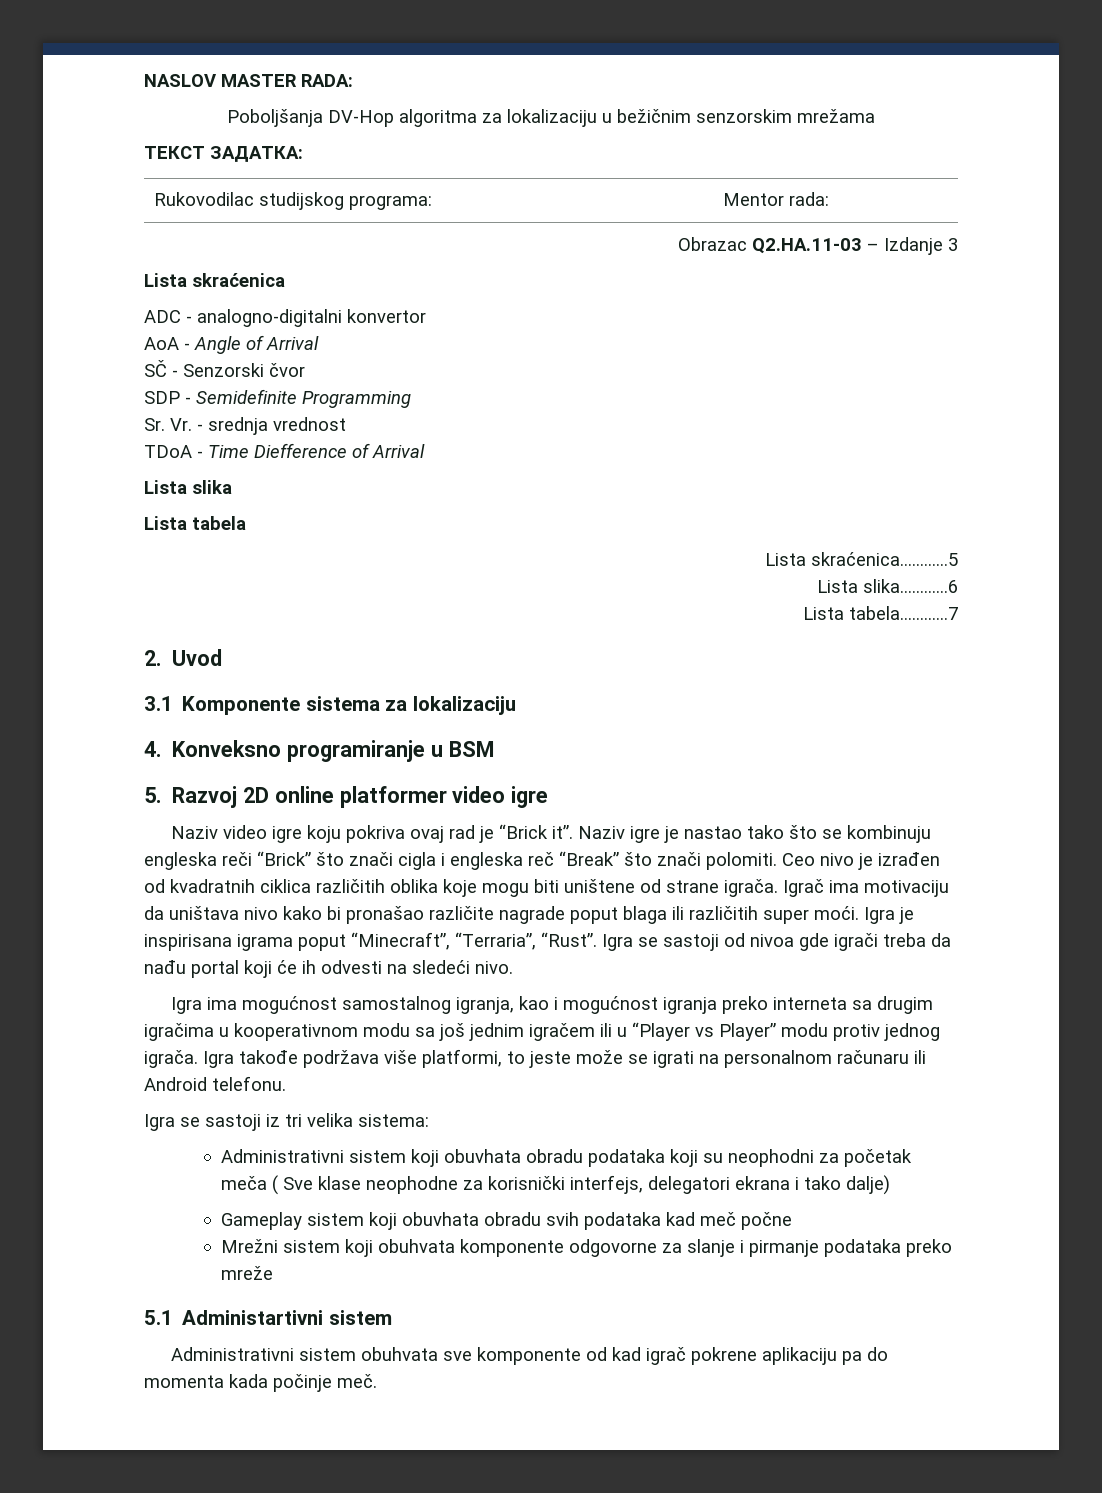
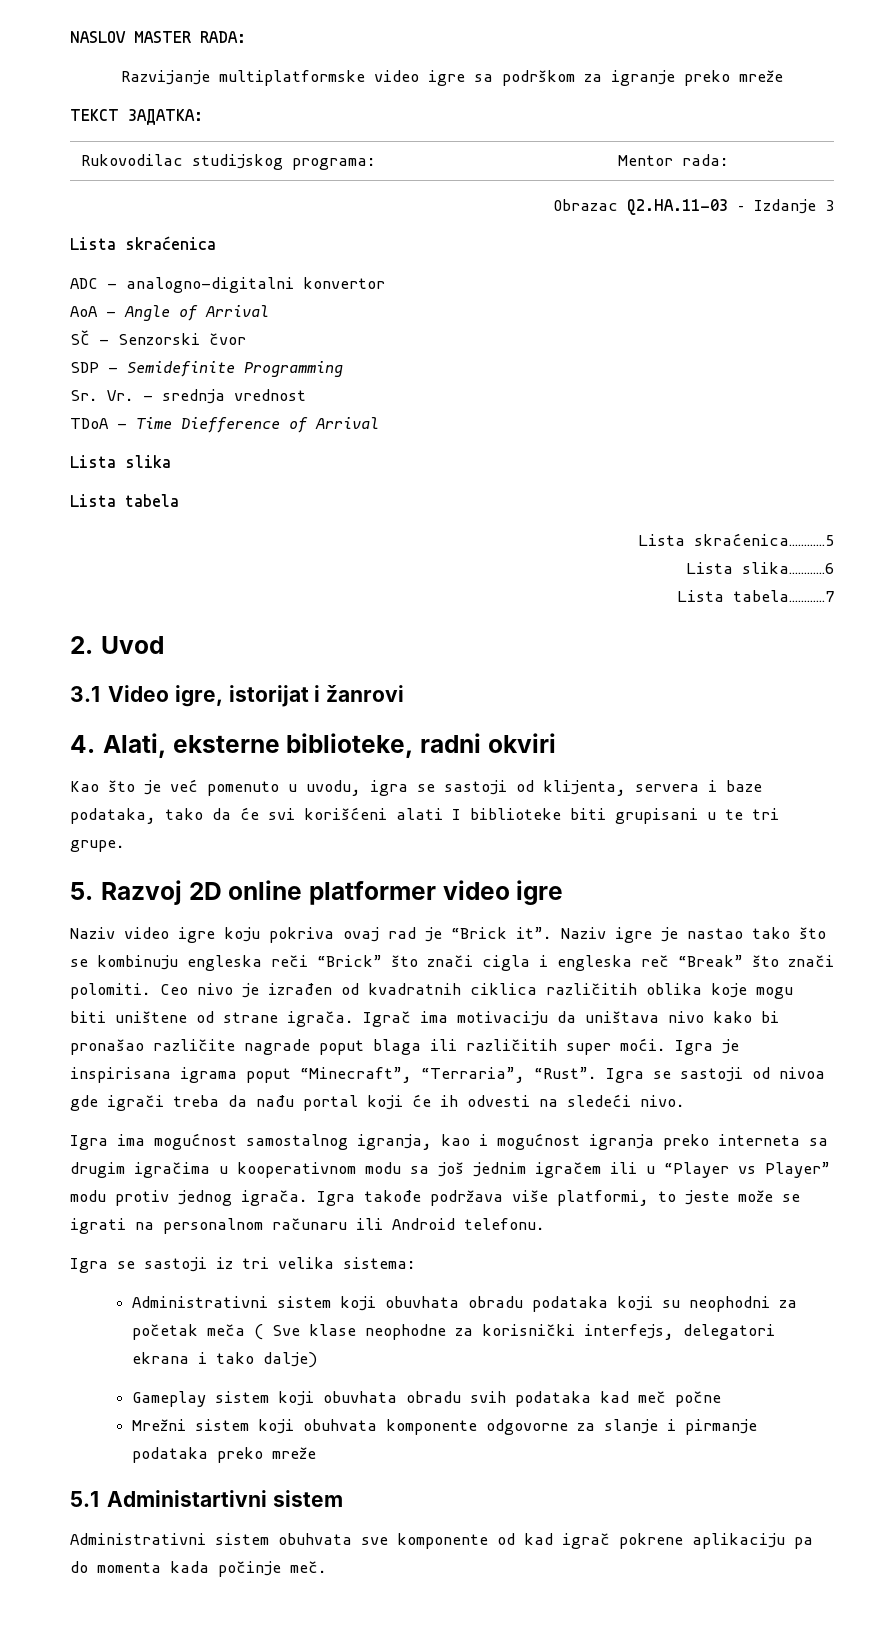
- Poboljšanja DV-Hop algoritma za lokalizaciju u bežičnim senzorskim mrežama
+ Razvijanje multiplatformske video igre sa podrškom za igranje preko mreže
- 3.1 Komponente sistema za lokalizaciju
- 4. Konveksno programiranje u BSM
+ 3.1 Video igre, istorijat i žanrovi
+ 4. Alati, eksterne biblioteke, radni okviri
+ Kao što je već pomenuto u uvodu, igra se sastoji od klijenta, servera i baze podataka, tako da će svi korišćeni alati I biblioteke biti grupisani u te tri grupe.

